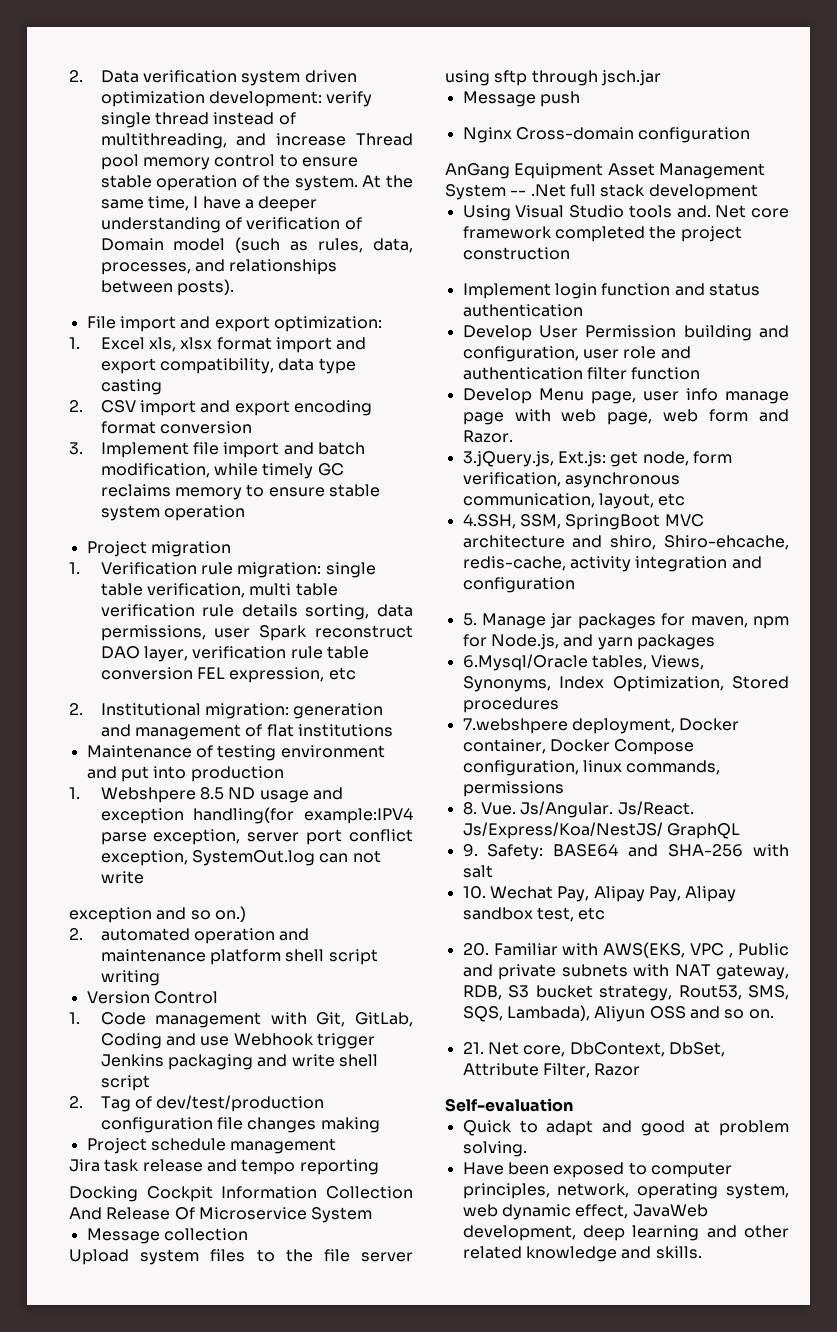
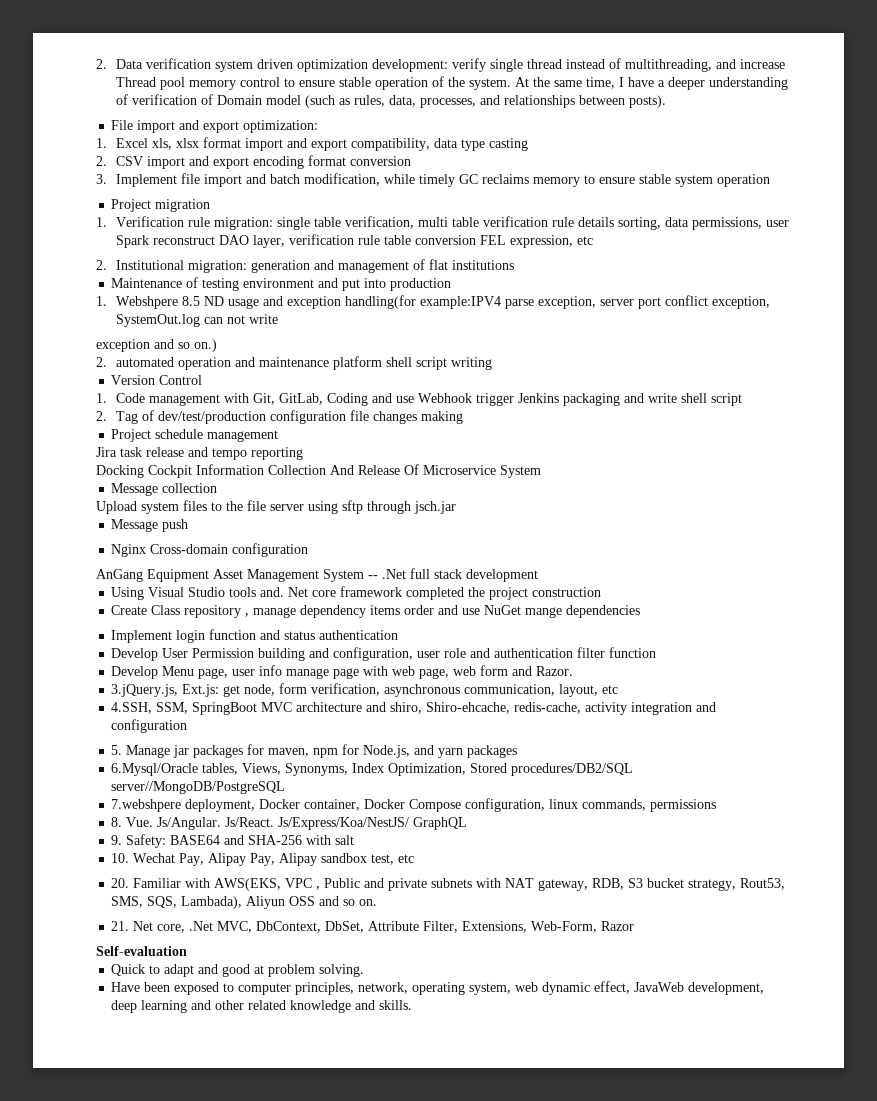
+ Create Class repository , manage dependency items order and use NuGet mange dependencies
- 6.Mysql/Oracle tables, Views, Synonyms, Index Optimization, Stored procedures
+ 6.Mysql/Oracle tables, Views, Synonyms, Index Optimization, Stored procedures/DB2/SQL server//MongoDB/PostgreSQL
- 21. Net core, DbContext, DbSet, Attribute Filter, Razor
+ 21. Net core, .Net MVC, DbContext, DbSet, Attribute Filter, Extensions, Web-Form, Razor

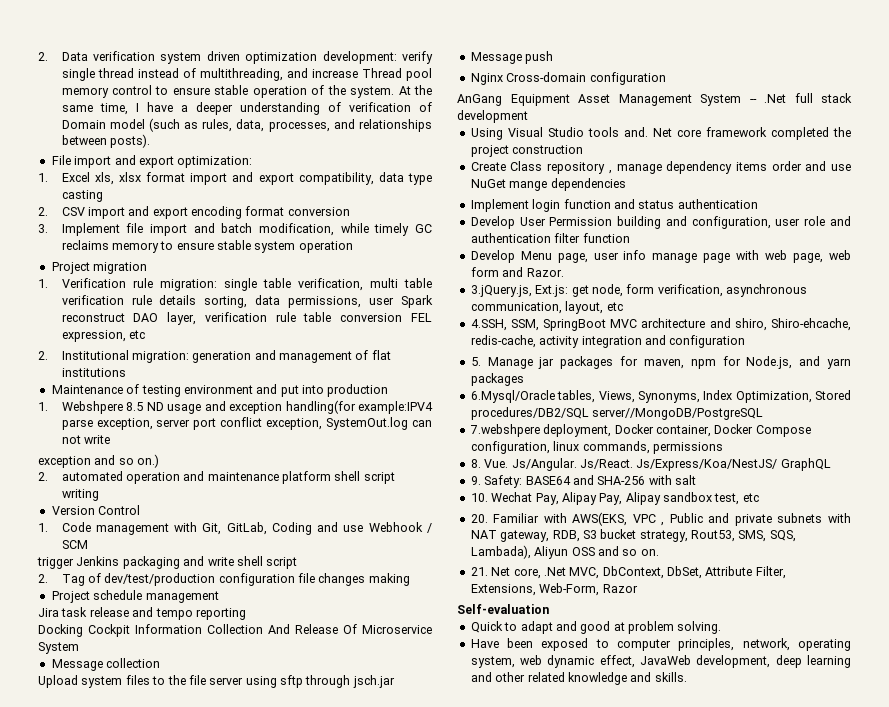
- 1. Code management with Git, GitLab, Coding and use Webhook trigger Jenkins packaging and write shell script
+ 1. Code management with Git, GitLab, Coding and use Webhook / SCM
+ trigger Jenkins packaging and write shell script

